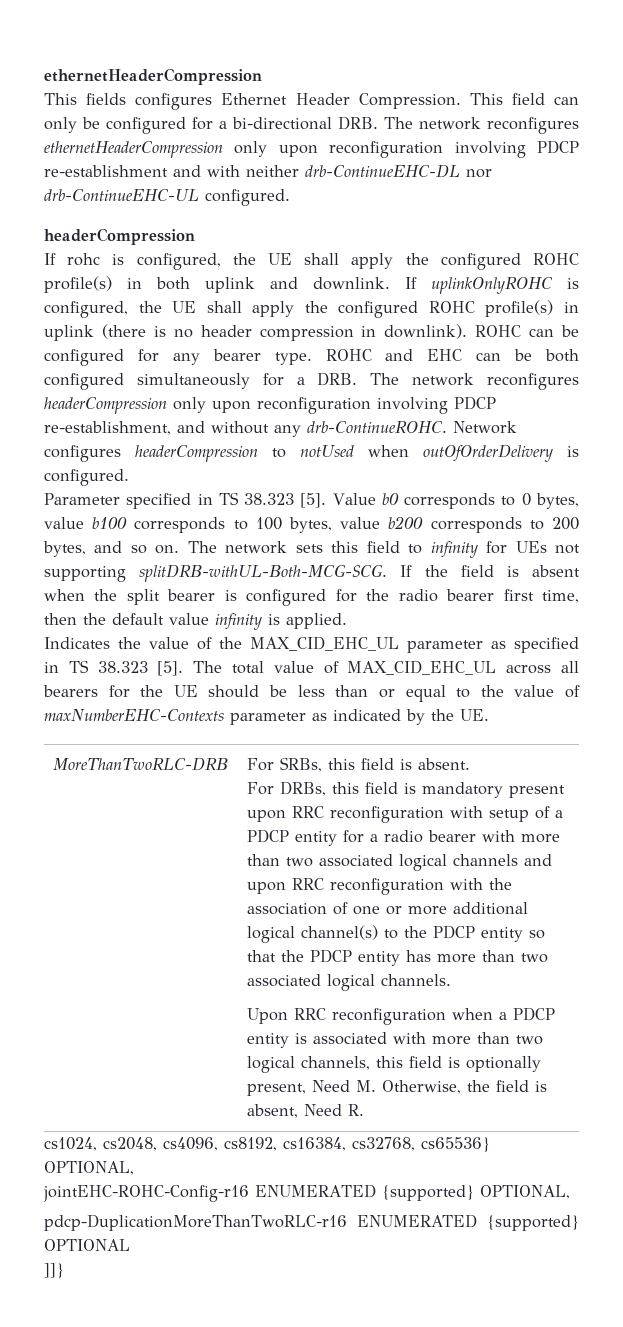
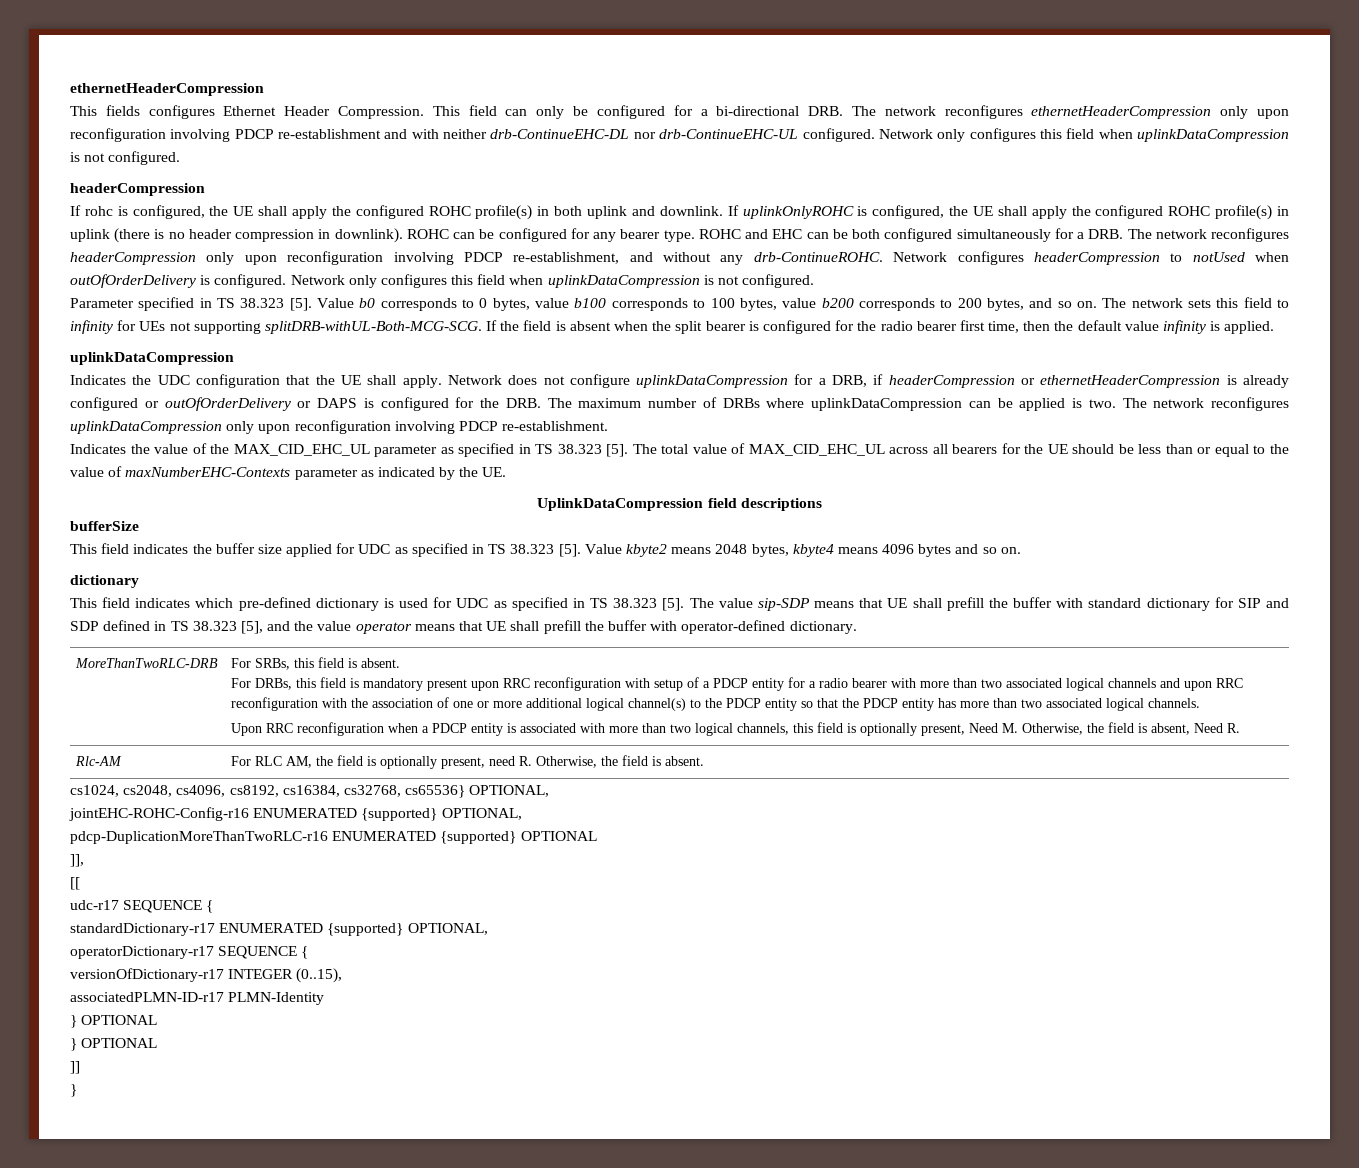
- This field can only be configured for a bi-directional DRB. The network reconfigures ethernetHeaderCompression only upon reconfiguration involving PDCP re-establishment and with neither drb-ContinueEHC-DL nor drb-ContinueEHC-UL configured.
+ This field can only be configured for a bi-directional DRB. The network reconfigures ethernetHeaderCompression only upon reconfiguration involving PDCP re-establishment and with neither drb-ContinueEHC-DL nor drb-ContinueEHC-UL configured. Network only configures this field when uplinkDataCompression is not configured.
- Network configures headerCompression to notUsed when outOfOrderDelivery is configured.
+ Network configures headerCompression to notUsed when outOfOrderDelivery is configured. Network only configures this field when uplinkDataCompression is not configured.
  If the field is absent when the split bearer is configured for the radio bearer first time, then the default value infinity is applied.
+ uplinkDataCompression
+ Indicates the UDC configuration that the UE shall apply. Network does not configure uplinkDataCompression for a DRB, if headerCompression or ethernetHeaderCompression is already configured or outOfOrderDelivery or DAPS is configured for the DRB. The maximum number of DRBs where uplinkDataCompression can be applied is two. The network reconfigures uplinkDataCompression only upon reconfiguration involving PDCP re-establishment.
+ UplinkDataCompression field descriptions
+ bufferSize
+ This field indicates the buffer size applied for UDC as specified in TS 38.323 [5]. Value kbyte2 means 2048 bytes, kbyte4 means 4096 bytes and so on.
+ dictionary
+ This field indicates which pre-defined dictionary is used for UDC as specified in TS 38.323 [5]. The value sip-SDP means that UE shall prefill the buffer with standard dictionary for SIP and SDP defined in TS 38.323 [5], and the value operator means that UE shall prefill the buffer with operator-defined dictionary.
+ Rlc-AM | For RLC AM, the field is optionally present, need R. Otherwise, the field is absent.
- ]]}
+ ]],
+ [[
+ udc-r17 SEQUENCE {
+ standardDictionary-r17 ENUMERATED {supported} OPTIONAL,
+ operatorDictionary-r17 SEQUENCE {
+ versionOfDictionary-r17 INTEGER (0..15),
+ associatedPLMN-ID-r17 PLMN-Identity
+ } OPTIONAL
+ } OPTIONAL
+ ]]
+ }

